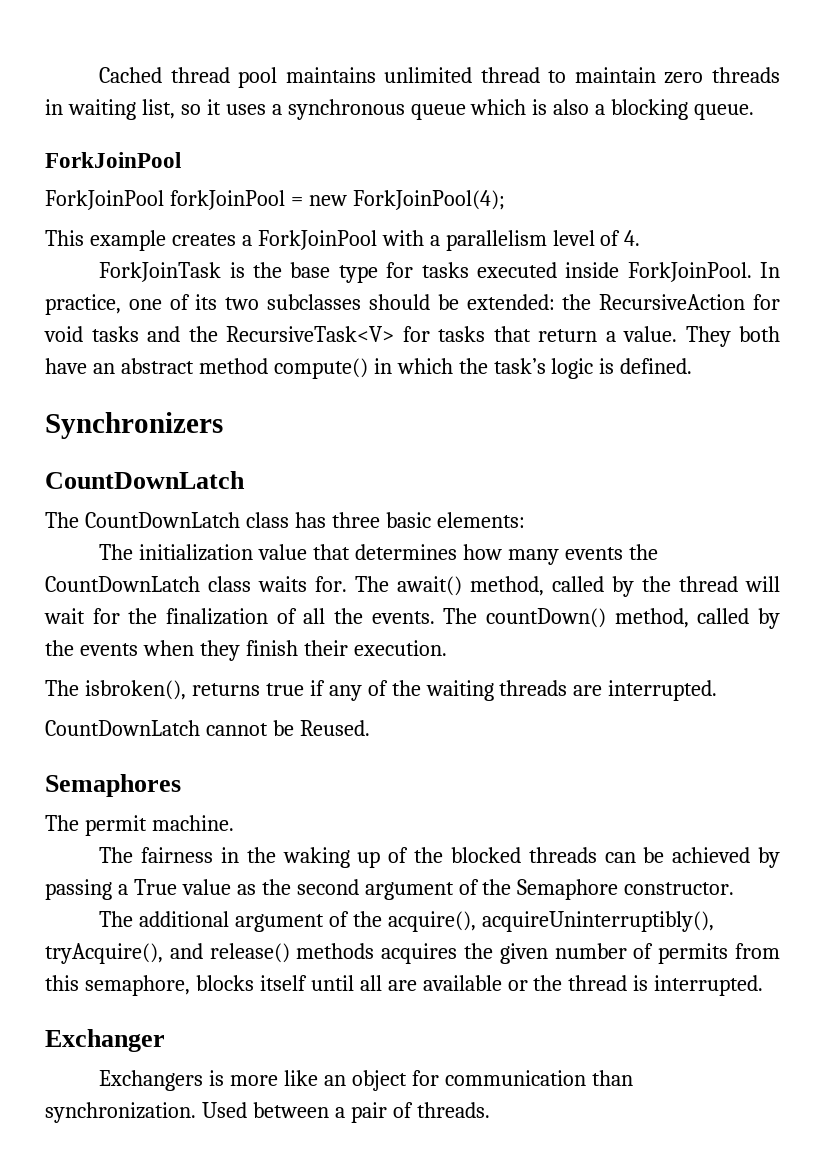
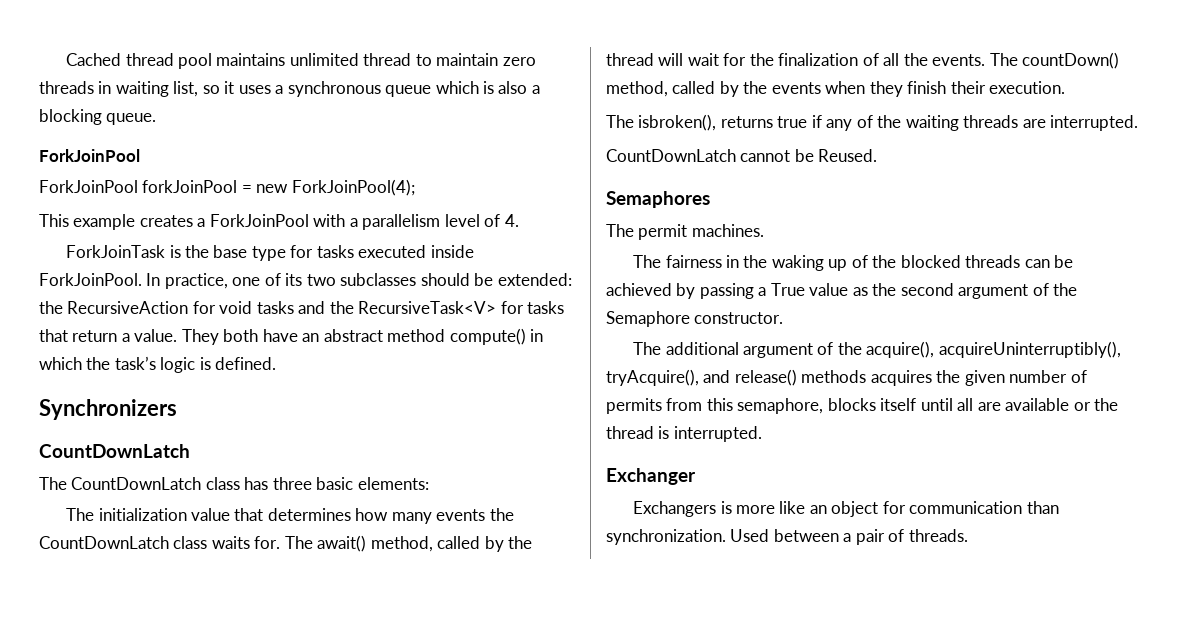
- The permit machine.
+ The permit machines.

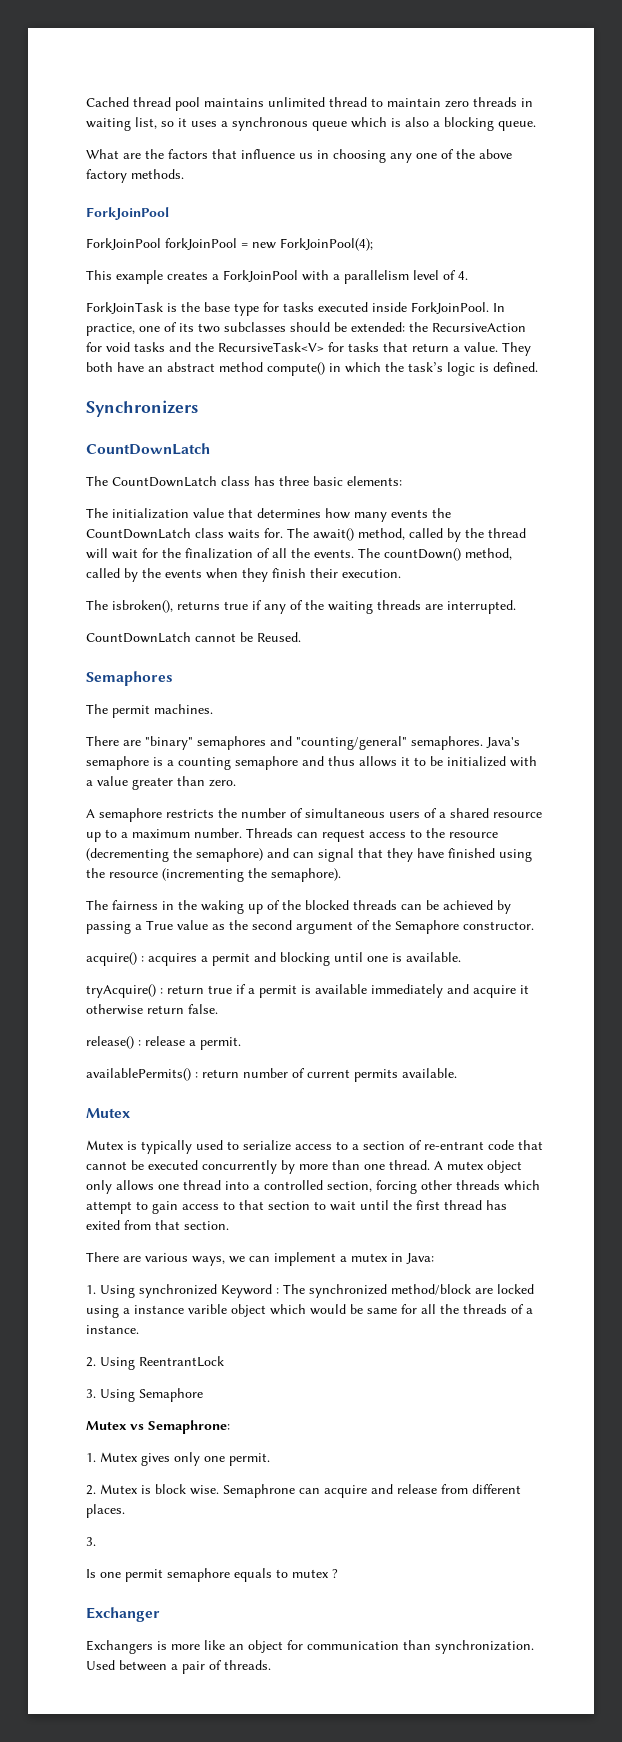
+ What are the factors that influence us in choosing any one of the above factory methods.
+ There are "binary" semaphores and "counting/general" semaphores. Java's semaphore is a counting semaphore and thus allows it to be initialized with a value greater than zero.
+ A semaphore restricts the number of simultaneous users of a shared resource up to a maximum number. Threads can request access to the resource (decrementing the semaphore) and can signal that they have finished using the resource (incrementing the semaphore).
- The additional argument of the acquire(), acquireUninterruptibly(), tryAcquire(), and release() methods acquires the given number of permits from this semaphore, blocks itself until all are available or the thread is interrupted.
+ acquire() : acquires a permit and blocking until one is available.
+ tryAcquire() : return true if a permit is available immediately and acquire it otherwise return false.
+ release() : release a permit.
+ availablePermits() : return number of current permits available.
+ Mutex
+ Mutex is typically used to serialize access to a section of re-entrant code that cannot be executed concurrently by more than one thread. A mutex object only allows one thread into a controlled section, forcing other threads which attempt to gain access to that section to wait until the first thread has exited from that section.
+ There are various ways, we can implement a mutex in Java:
+ 1. Using synchronized Keyword : The synchronized method/block are locked using a instance varible object which would be same for all the threads of a instance.
+ 2. Using ReentrantLock
+ 3. Using Semaphore
+ Mutex vs Semaphrone:
+ 1. Mutex gives only one permit.
+ 2. Mutex is block wise. Semaphrone can acquire and release from different places.
+ 3.
+ Is one permit semaphore equals to mutex ?

